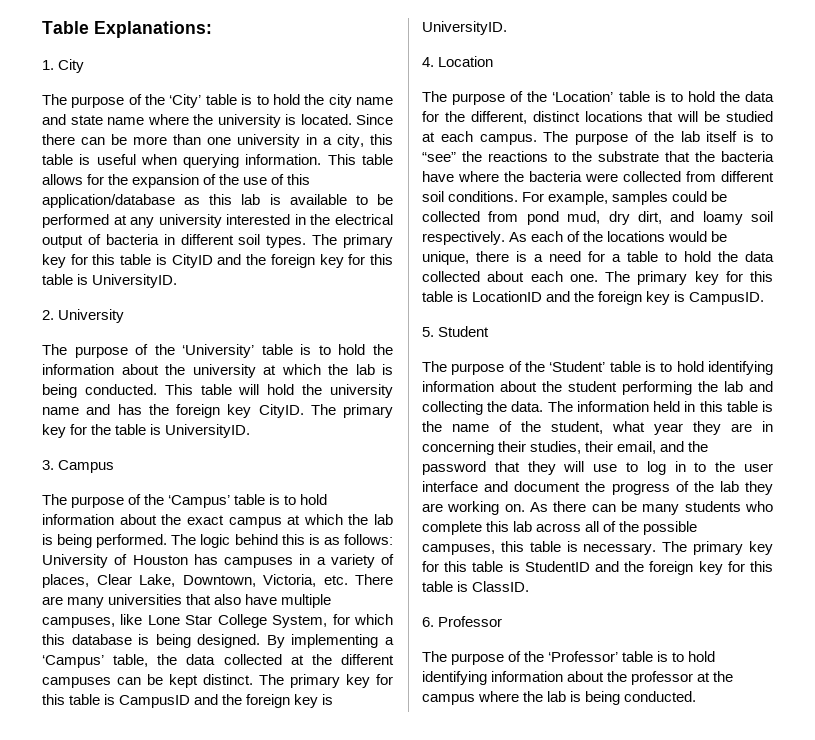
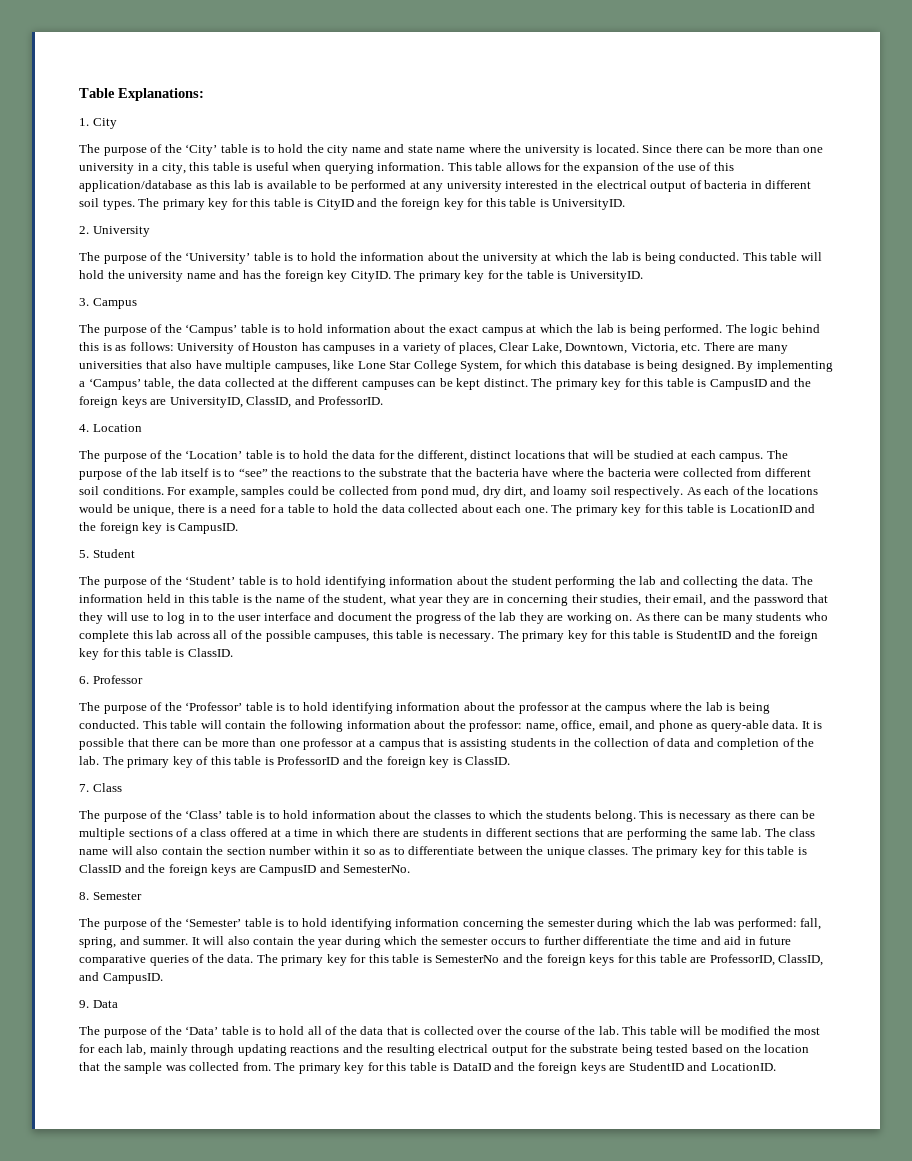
- The primary key for this table is CampusID and the foreign key is UniversityID.
+ The primary key for this table is CampusID and the foreign keys are UniversityID, ClassID, and ProfessorID.
+ This table will contain the following information about the professor: name, office, email, and phone as query-able data. It is possible that there can be more than one professor at a campus that is assisting students in the collection of data and completion of the lab. The primary key of this table is ProfessorID and the foreign key is ClassID.
+ 7. Class
+ The purpose of the ‘Class’ table is to hold information about the classes to which the students belong. This is necessary as there can be multiple sections of a class offered at a time in which there are students in different sections that are performing the same lab. The class name will also contain the section number within it so as to differentiate between the unique classes. The primary key for this table is ClassID and the foreign keys are CampusID and SemesterNo.
+ 8. Semester
+ The purpose of the ‘Semester’ table is to hold identifying information concerning the semester during which the lab was performed: fall, spring, and summer. It will also contain the year during which the semester occurs to further differentiate the time and aid in future comparative queries of the data. The primary key for this table is SemesterNo and the foreign keys for this table are ProfessorID, ClassID, and CampusID.
+ 9. Data
+ The purpose of the ‘Data’ table is to hold all of the data that is collected over the course of the lab. This table will be modified the most for each lab, mainly through updating reactions and the resulting electrical output for the substrate being tested based on the location that the sample was collected from. The primary key for this table is DataID and the foreign keys are StudentID and LocationID.

